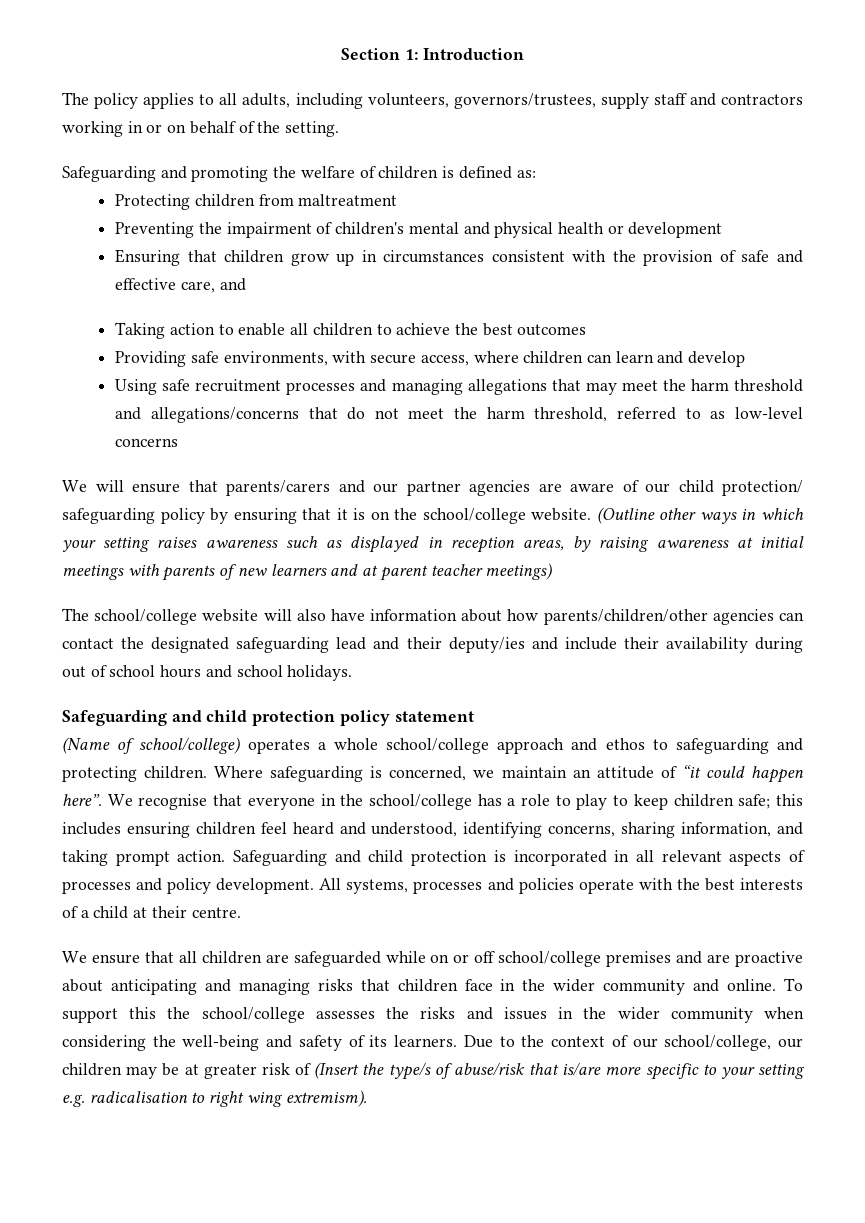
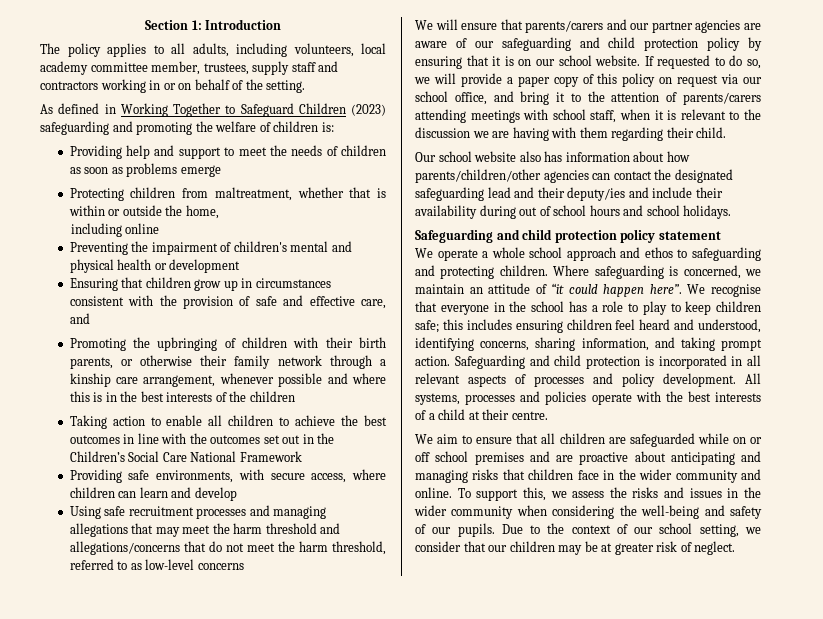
- The policy applies to all adults, including volunteers, governors/trustees, supply staff and contractors working in or on behalf of the setting.
+ The policy applies to all adults, including volunteers, local academy committee member, trustees, supply staff and contractors working in or on behalf of the setting.
- Safeguarding and promoting the welfare of children is defined as:
- Protecting children from maltreatment
+ As defined in Working Together to Safeguard Children (2023) safeguarding and promoting the welfare of children is:
+ Providing help and support to meet the needs of children as soon as problems emerge
+ Protecting children from maltreatment, whether that is within or outside the home,
+ including online
+ Promoting the upbringing of children with their birth parents, or otherwise their family network through a kinship care arrangement, whenever possible and where this is in the best interests of the children
- Taking action to enable all children to achieve the best outcomes
+ Taking action to enable all children to achieve the best outcomes in line with the outcomes set out in the Children’s Social Care National Framework
- We will ensure that parents/carers and our partner agencies are aware of our child protection/ safeguarding policy by ensuring that it is on the school/college website. (Outline other ways in which your setting raises awareness such as displayed in reception areas, by raising awareness at initial meetings with parents of new learners and at parent teacher meetings)
- The school/college website will also have information about how parents/children/other agencies can contact the designated safeguarding lead and their deputy/ies and include their availability during out of school hours and school holidays.
+ We will ensure that parents/carers and our partner agencies are aware of our safeguarding and child protection policy by ensuring that it is on our school website. If requested to do so, we will provide a paper copy of this policy on request via our school office, and bring it to the attention of parents/carers attending meetings with school staff, when it is relevant to the discussion we are having with them regarding their child.
+ Our school website also has information about how parents/children/other agencies can contact the designated safeguarding lead and their deputy/ies and include their availability during out of school hours and school holidays.
- (Name of school/college) operates a whole school/college approach and ethos to safeguarding and protecting children.
+ We operate a whole school approach and ethos to safeguarding and protecting children.
- We recognise that everyone in the school/college has a role to play to keep children safe; this includes ensuring children feel heard and understood, identifying concerns, sharing information, and taking prompt action.
+ We recognise that everyone in the school has a role to play to keep children safe; this includes ensuring children feel heard and understood, identifying concerns, sharing information, and taking prompt action.
- We ensure that all children are safeguarded while on or off school/college premises and are proactive about anticipating and managing risks that children face in the wider community and online.
+ We aim to ensure that all children are safeguarded while on or off school premises and are proactive about anticipating and managing risks that children face in the wider community and online.
- To support this the school/college assesses the risks and issues in the wider community when considering the well-being and safety of its learners.
+ To support this, we assess the risks and issues in the wider community when considering the well-being and safety of our pupils.
- Due to the context of our school/college, our children may be at greater risk of (Insert the type/s of abuse/risk that is/are more specific to your setting e.g. radicalisation to right wing extremism).
+ Due to the context of our school setting, we consider that our children may be at greater risk of neglect.

